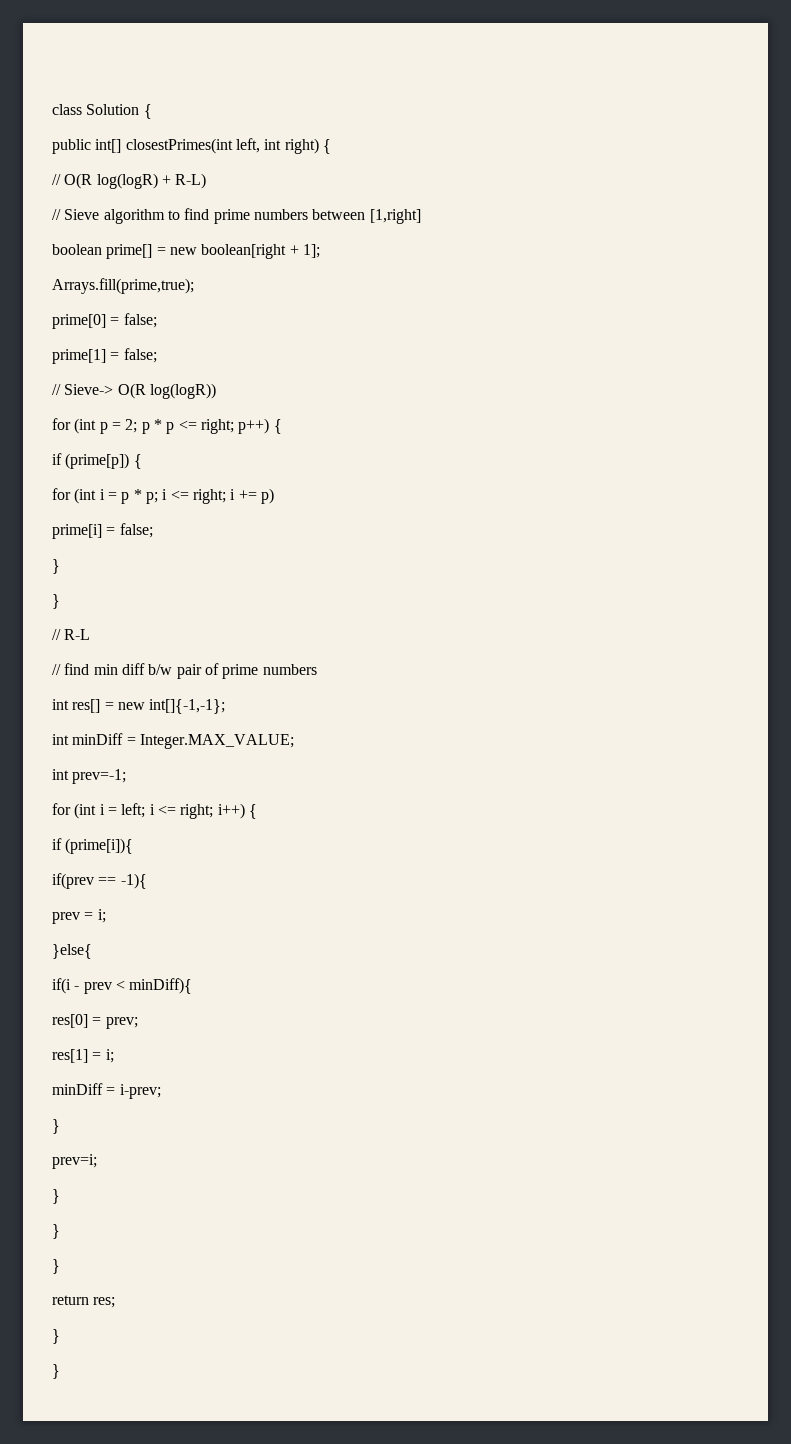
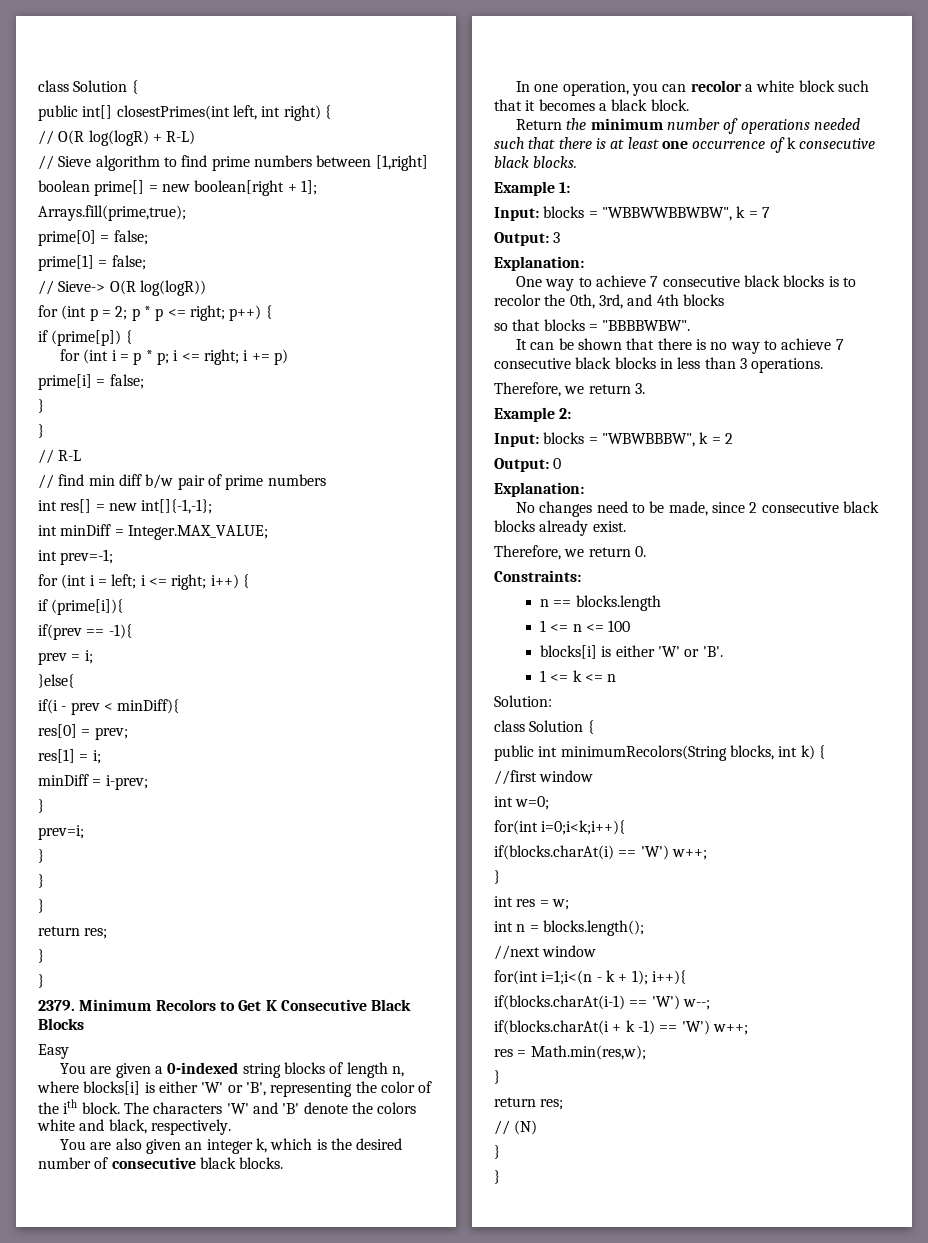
+ 2379. Minimum Recolors to Get K Consecutive Black Blocks
+ Easy
+ You are given a 0-indexed string blocks of length n, where blocks[i] is either 'W' or 'B', representing the color of the ith block. The characters 'W' and 'B' denote the colors white and black, respectively.
+ You are also given an integer k, which is the desired number of consecutive black blocks.
+ In one operation, you can recolor a white block such that it becomes a black block.
+ Return the minimum number of operations needed such that there is at least one occurrence of k consecutive black blocks.
+ Example 1:
+ Input: blocks = "WBBWWBBWBW", k = 7
+ Output: 3
+ Explanation:
+ One way to achieve 7 consecutive black blocks is to recolor the 0th, 3rd, and 4th blocks
+ so that blocks = "BBBBWBW".
+ It can be shown that there is no way to achieve 7 consecutive black blocks in less than 3 operations.
+ Therefore, we return 3.
+ Example 2:
+ Input: blocks = "WBWBBBW", k = 2
+ Output: 0
+ Explanation:
+ No changes need to be made, since 2 consecutive black blocks already exist.
+ Therefore, we return 0.
+ Constraints:
+ n == blocks.length
+ 1 <= n <= 100
+ blocks[i] is either 'W' or 'B'.
+ 1 <= k <= n
+ Solution:
+ class Solution {
+ public int minimumRecolors(String blocks, int k) {
+ //first window
+ int w=0;
+ for(int i=0;i<k;i++){
+ if(blocks.charAt(i) == 'W') w++;
+ }
+ int res = w;
+ int n = blocks.length();
+ //next window
+ for(int i=1;i<(n - k + 1); i++){
+ if(blocks.charAt(i-1) == 'W') w--;
+ if(blocks.charAt(i + k -1) == 'W') w++;
+ res = Math.min(res,w);
+ }
+ return res;
+ // (N)
+ }
+ }

